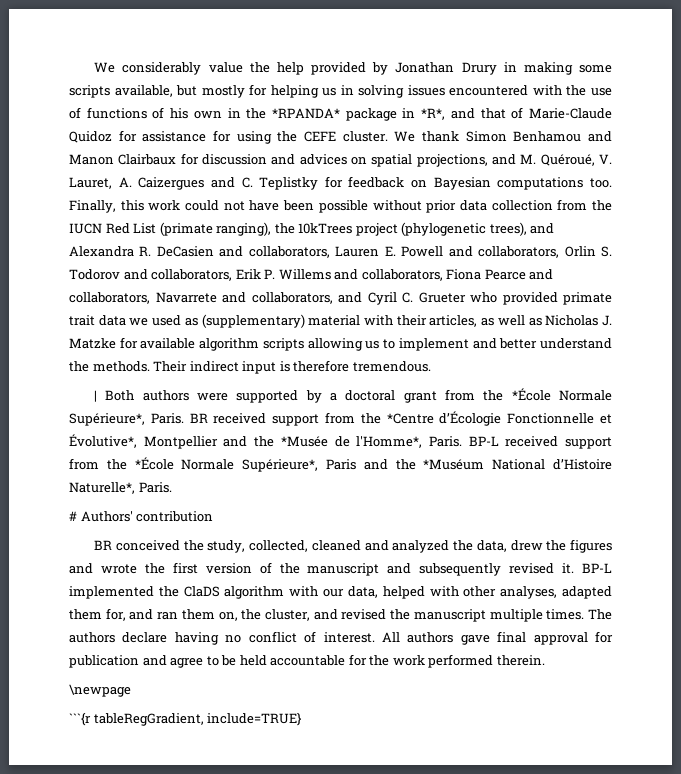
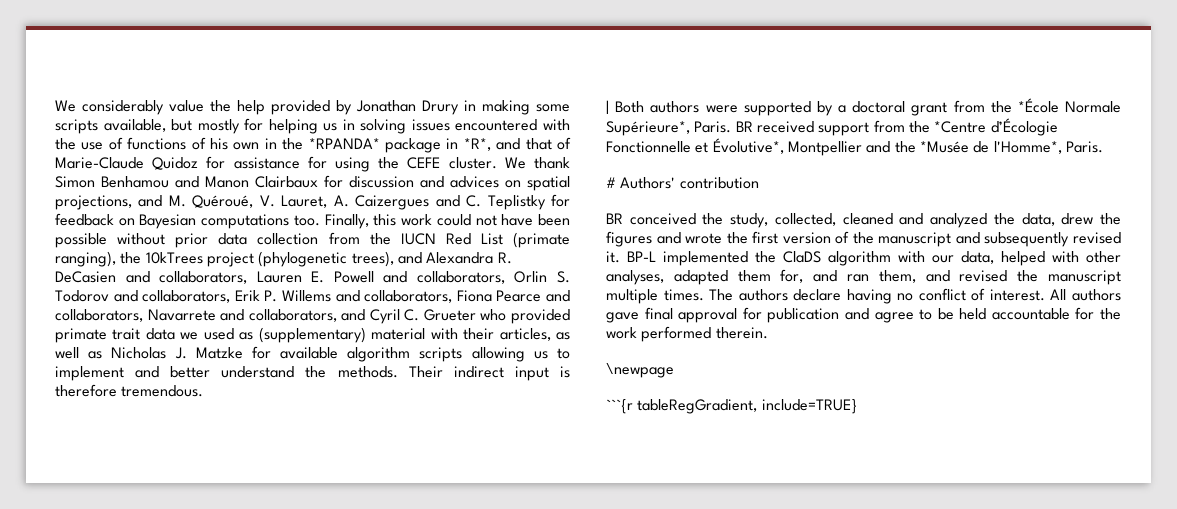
- BP-L received support from the *École Normale Supérieure*, Paris and the *Muséum National d’Histoire Naturelle*, Paris.
- BP-L implemented the ClaDS algorithm with our data, helped with other analyses, adapted them for, and ran them on, the cluster, and revised the manuscript multiple times.
+ BP-L implemented the ClaDS algorithm with our data, helped with other analyses, adapted them for, and ran them, and revised the manuscript multiple times.

